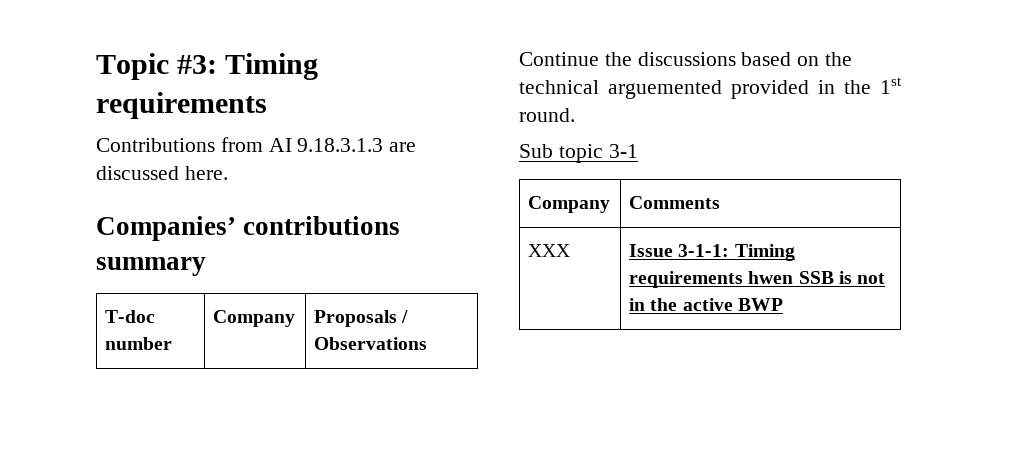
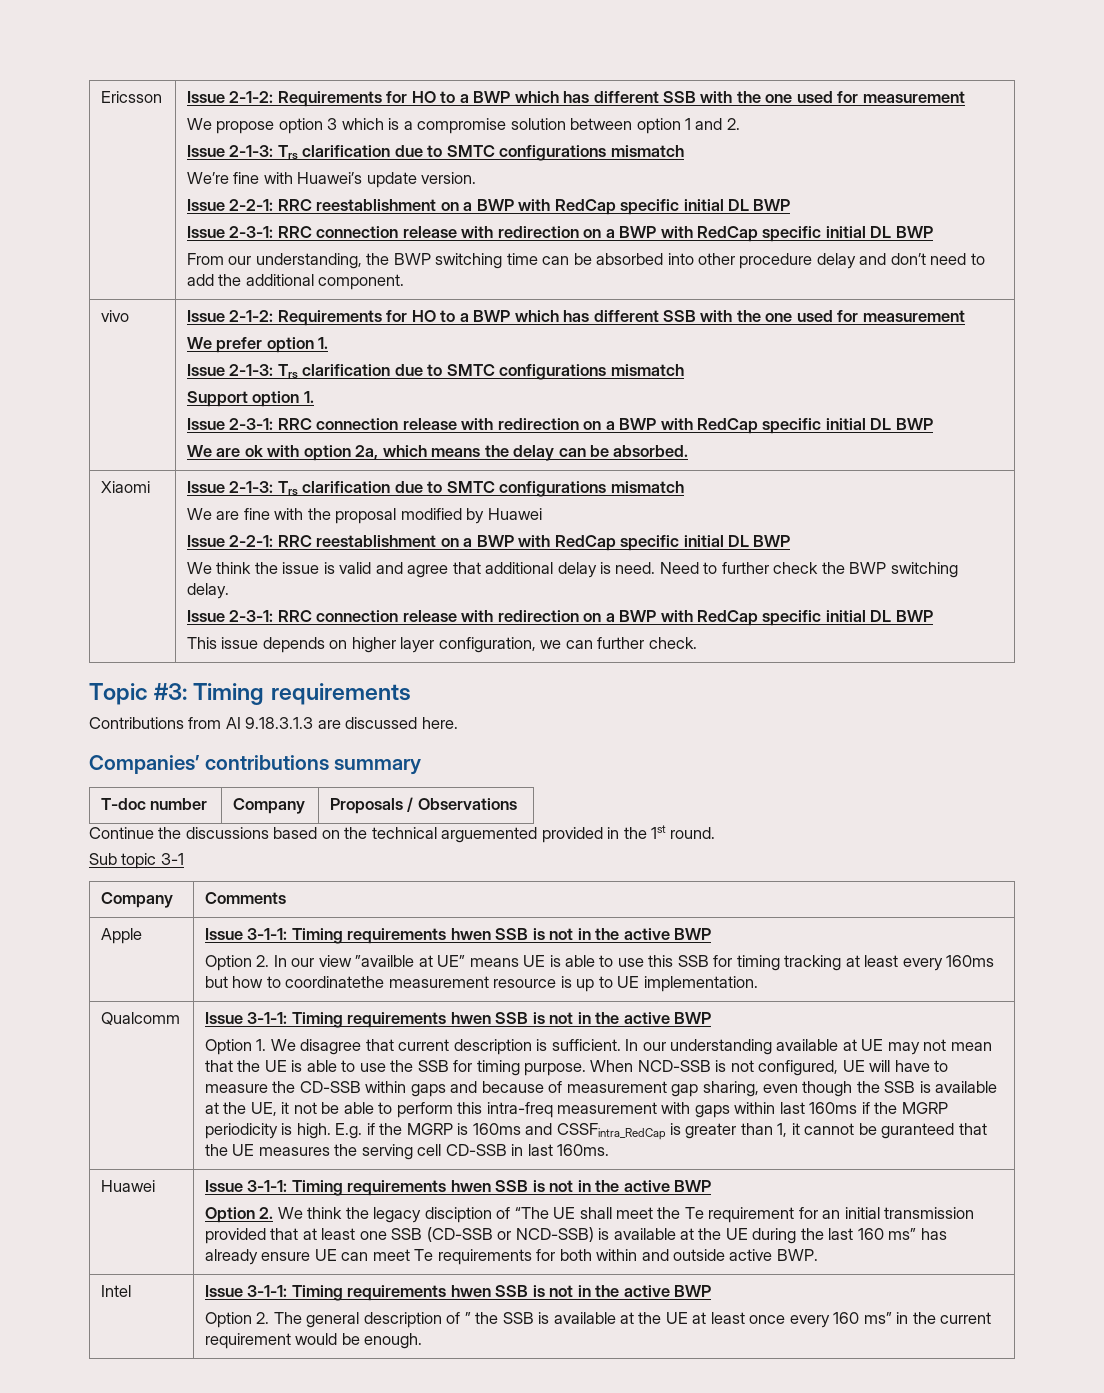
+ Ericsson | Issue 2-1-2: Requirements for HO to a BWP which has different SSB with the one used for measurement
+ We propose option 3 which is a compromise solution between option 1 and 2.
+ Issue 2-1-3: Trs clarification due to SMTC configurations mismatch
+ We’re fine with Huawei’s update version.
+ Issue 2-2-1: RRC reestablishment on a BWP with RedCap specific initial DL BWP
+ Issue 2-3-1: RRC connection release with redirection on a BWP with RedCap specific initial DL BWP
+ From our understanding, the BWP switching time can be absorbed into other procedure delay and don’t need to add the additional component.
+ vivo | Issue 2-1-2: Requirements for HO to a BWP which has different SSB with the one used for measurement
+ We prefer option 1.
+ Issue 2-1-3: Trs clarification due to SMTC configurations mismatch
+ Support option 1.
+ Issue 2-3-1: RRC connection release with redirection on a BWP with RedCap specific initial DL BWP
+ We are ok with option 2a, which means the delay can be absorbed.
+ Xiaomi | Issue 2-1-3: Trs clarification due to SMTC configurations mismatch
+ We are fine with the proposal modified by Huawei
+ Issue 2-2-1: RRC reestablishment on a BWP with RedCap specific initial DL BWP
+ We think the issue is valid and agree that additional delay is need. Need to further check the BWP switching delay.
+ Issue 2-3-1: RRC connection release with redirection on a BWP with RedCap specific initial DL BWP
+ This issue depends on higher layer configuration, we can further check.
- XXX
+ Apple
+ Option 2. In our view ”availble at UE” means UE is able to use this SSB for timing tracking at least every 160ms but how to coordinatethe measurement resource is up to UE implementation.
+ Qualcomm | Issue 3-1-1: Timing requirements hwen SSB is not in the active BWP
+ Option 1. We disagree that current description is sufficient. In our understanding available at UE may not mean that the UE is able to use the SSB for timing purpose. When NCD-SSB is not configured, UE will have to measure the CD-SSB within gaps and because of measurement gap sharing, even though the SSB is available at the UE, it not be able to perform this intra-freq measurement with gaps within last 160ms if the MGRP periodicity is high. E.g. if the MGRP is 160ms and CSSFintra_RedCap is greater than 1, it cannot be guranteed that the UE measures the serving cell CD-SSB in last 160ms.
+ Huawei | Issue 3-1-1: Timing requirements hwen SSB is not in the active BWP
+ Option 2. We think the legacy disciption of “The UE shall meet the Te requirement for an initial transmission provided that at least one SSB (CD-SSB or NCD-SSB) is available at the UE during the last 160 ms” has already ensure UE can meet Te requirements for both within and outside active BWP.
+ Intel | Issue 3-1-1: Timing requirements hwen SSB is not in the active BWP
+ Option 2. The general description of ” the SSB is available at the UE at least once every 160 ms” in the current requirement would be enough.

